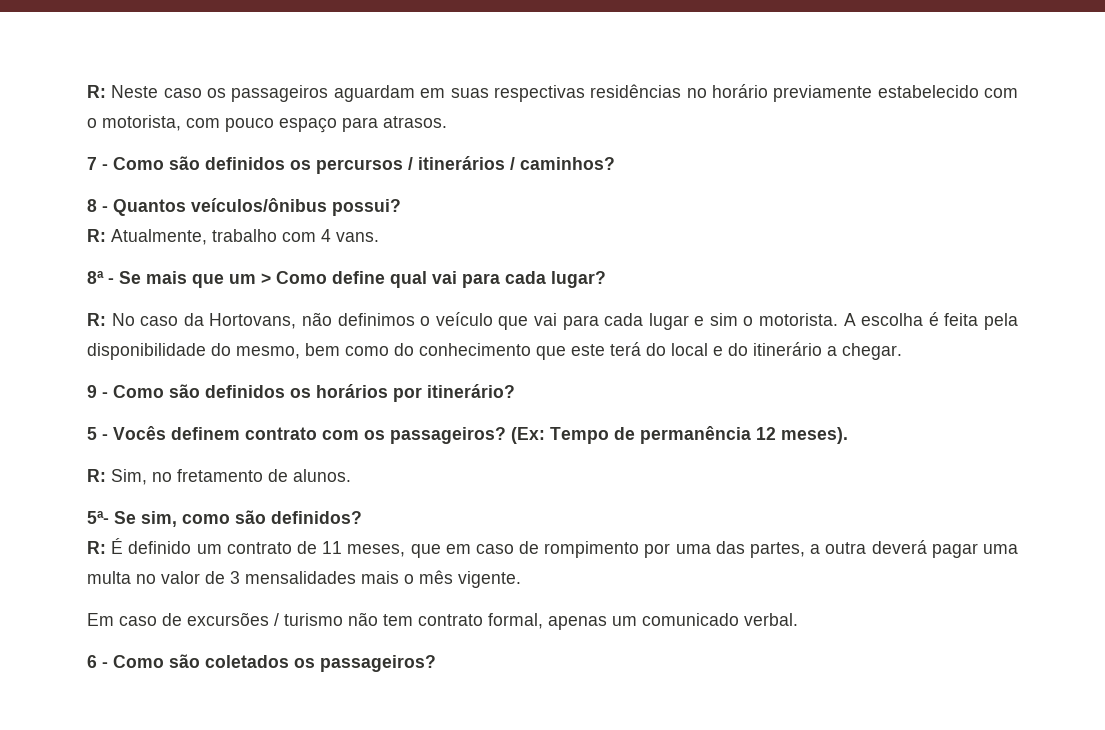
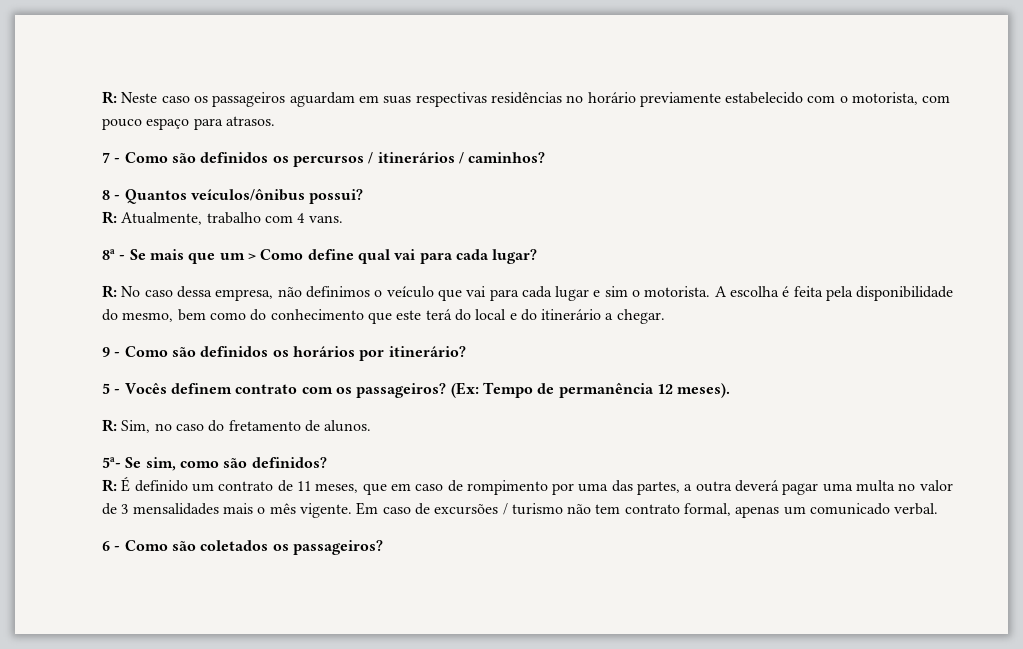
- R: No caso da Hortovans, não definimos o veículo que vai para cada lugar e sim o motorista.
+ R: No caso dessa empresa, não definimos o veículo que vai para cada lugar e sim o motorista.
- R: Sim, no fretamento de alunos.
+ R: Sim, no caso do fretamento de alunos.
- R: É definido um contrato de 11 meses, que em caso de rompimento por uma das partes, a outra deverá pagar uma multa no valor de 3 mensalidades mais o mês vigente.
- Em caso de excursões / turismo não tem contrato formal, apenas um comunicado verbal.
+ R: É definido um contrato de 11 meses, que em caso de rompimento por uma das partes, a outra deverá pagar uma multa no valor de 3 mensalidades mais o mês vigente. Em caso de excursões / turismo não tem contrato formal, apenas um comunicado verbal.

